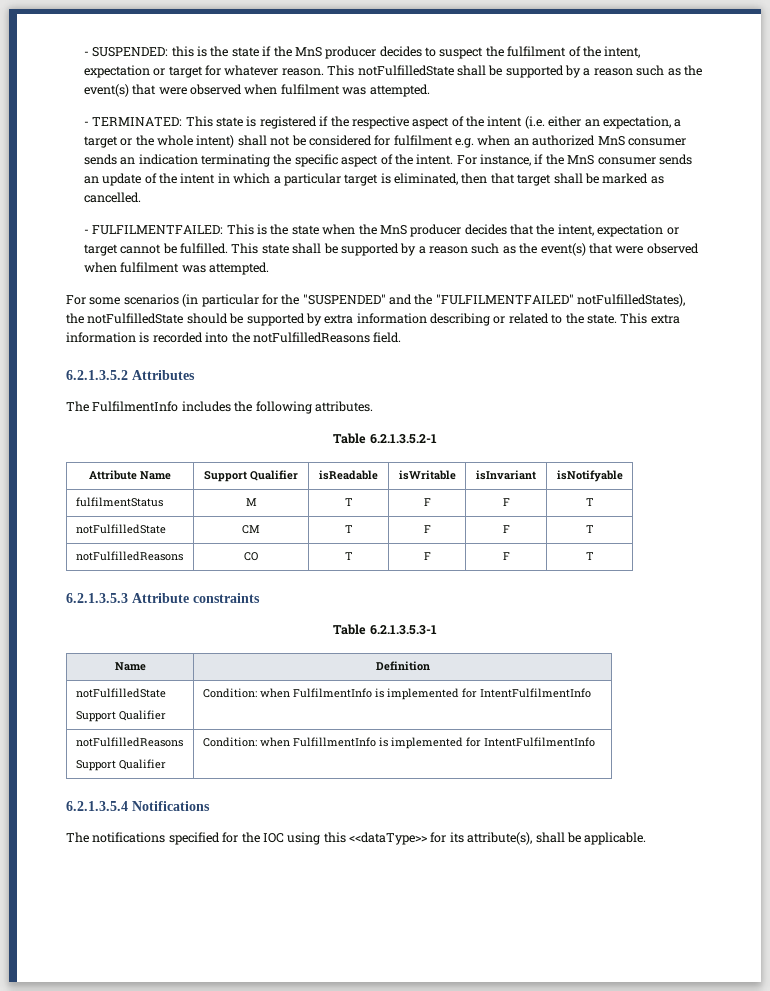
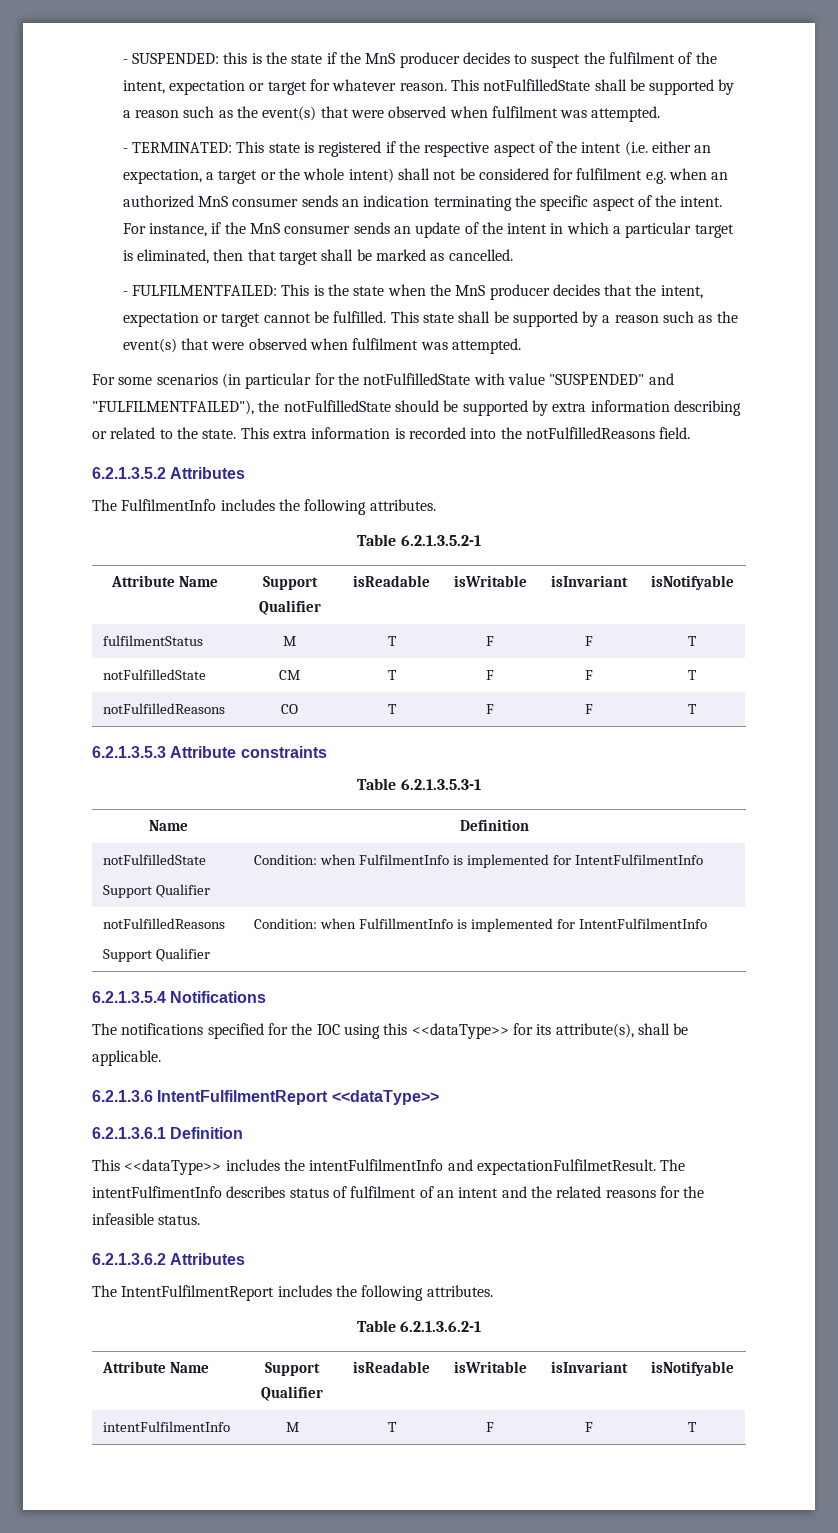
- For some scenarios (in particular for the "SUSPENDED" and the "FULFILMENTFAILED" notFulfilledStates), the notFulfilledState should be supported by extra information describing or related to the state.
+ For some scenarios (in particular for the notFulfilledState with value "SUSPENDED" and "FULFILMENTFAILED"), the notFulfilledState should be supported by extra information describing or related to the state.
+ 6.2.1.3.6 IntentFulfilmentReport <<dataType>>
+ 6.2.1.3.6.1 Definition
+ This <<dataType>> includes the intentFulfilmentInfo and expectationFulfilmetResult. The intentFulfimentInfo describes status of fulfilment of an intent and the related reasons for the infeasible status.
+ 6.2.1.3.6.2 Attributes
+ The IntentFulfilmentReport includes the following attributes.
+ Table 6.2.1.3.6.2-1
+ Attribute Name | Support Qualifier | isReadable | isWritable | isInvariant | isNotifyable
+ intentFulfilmentInfo | M | T | F | F | T

